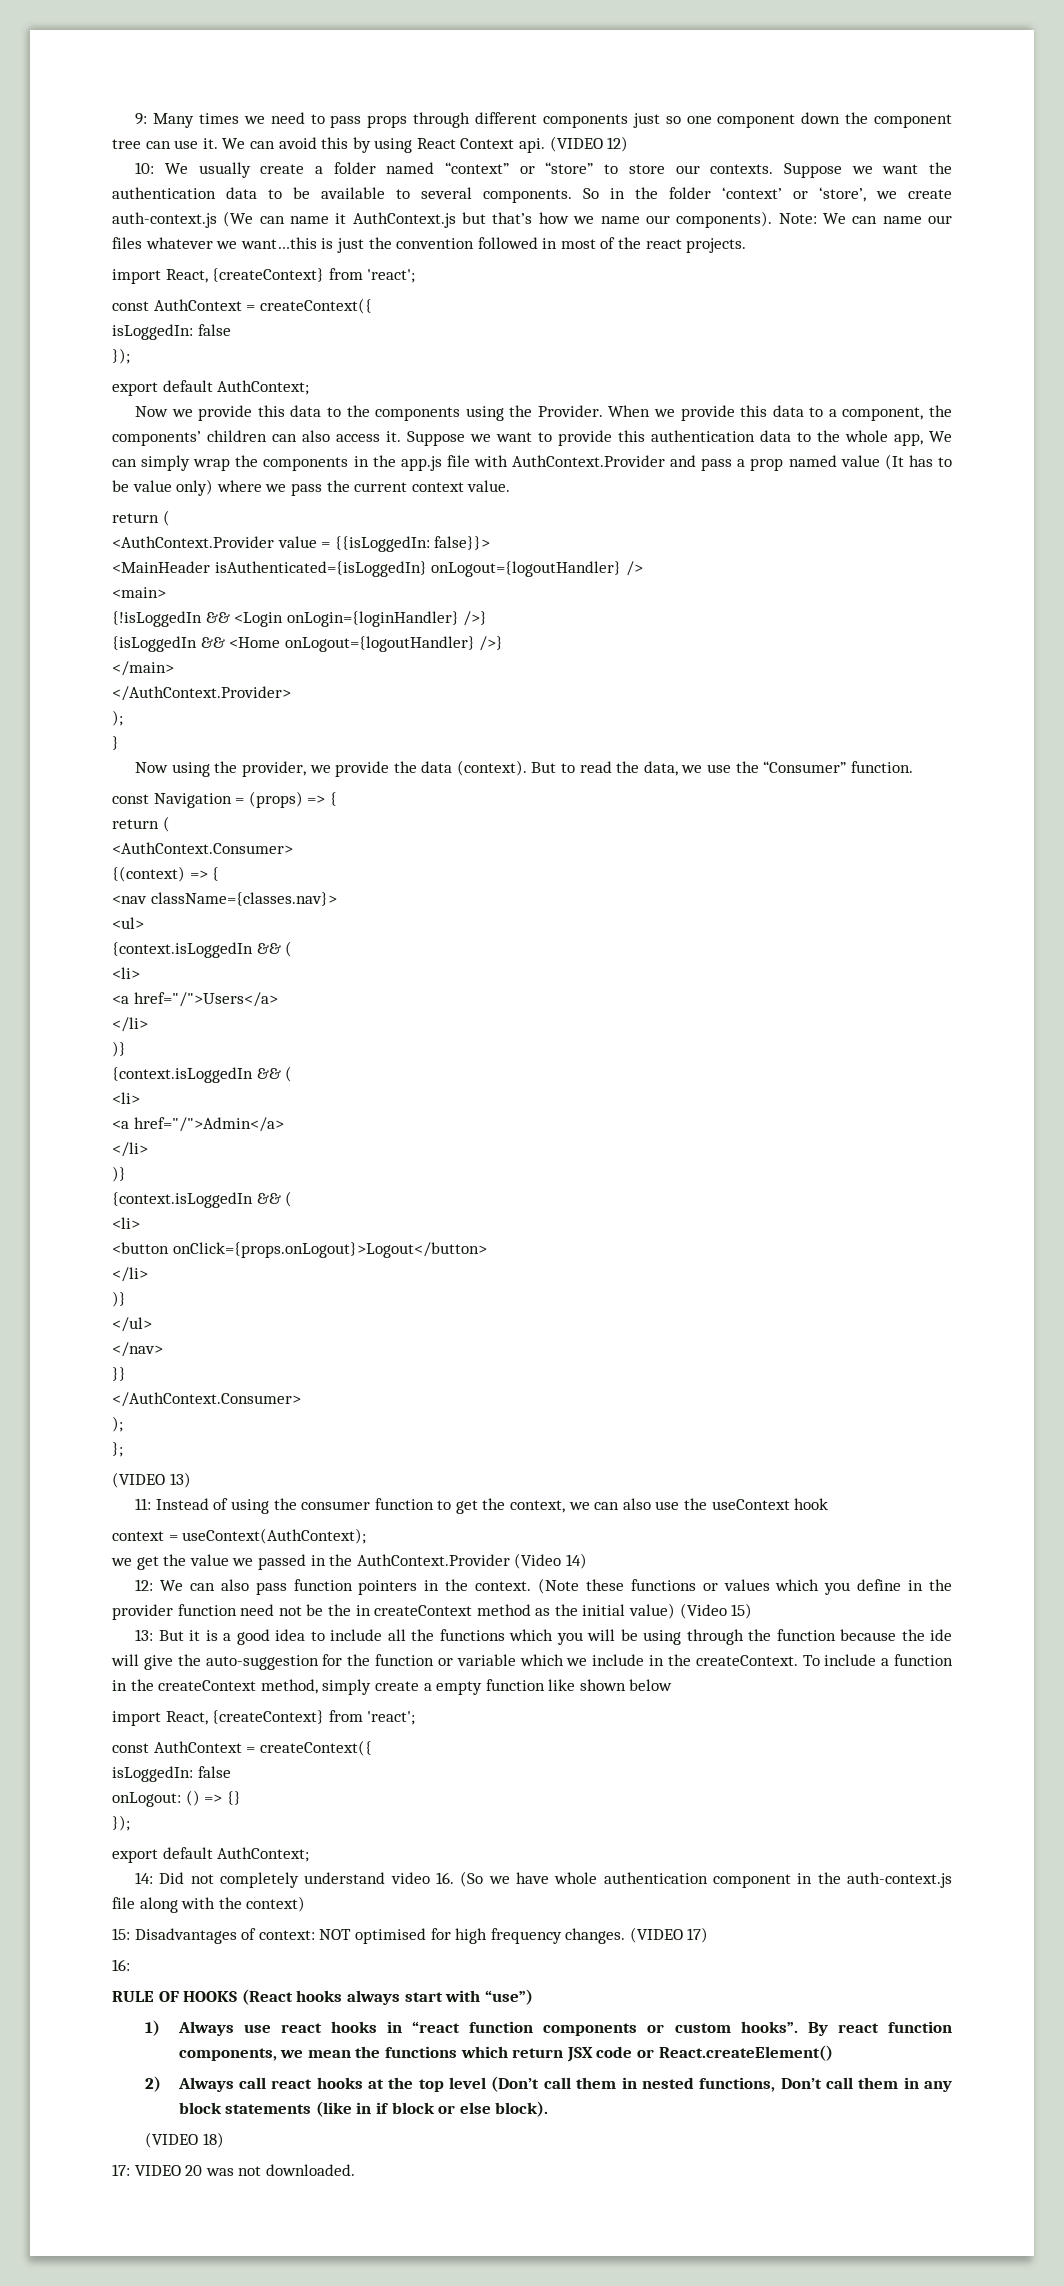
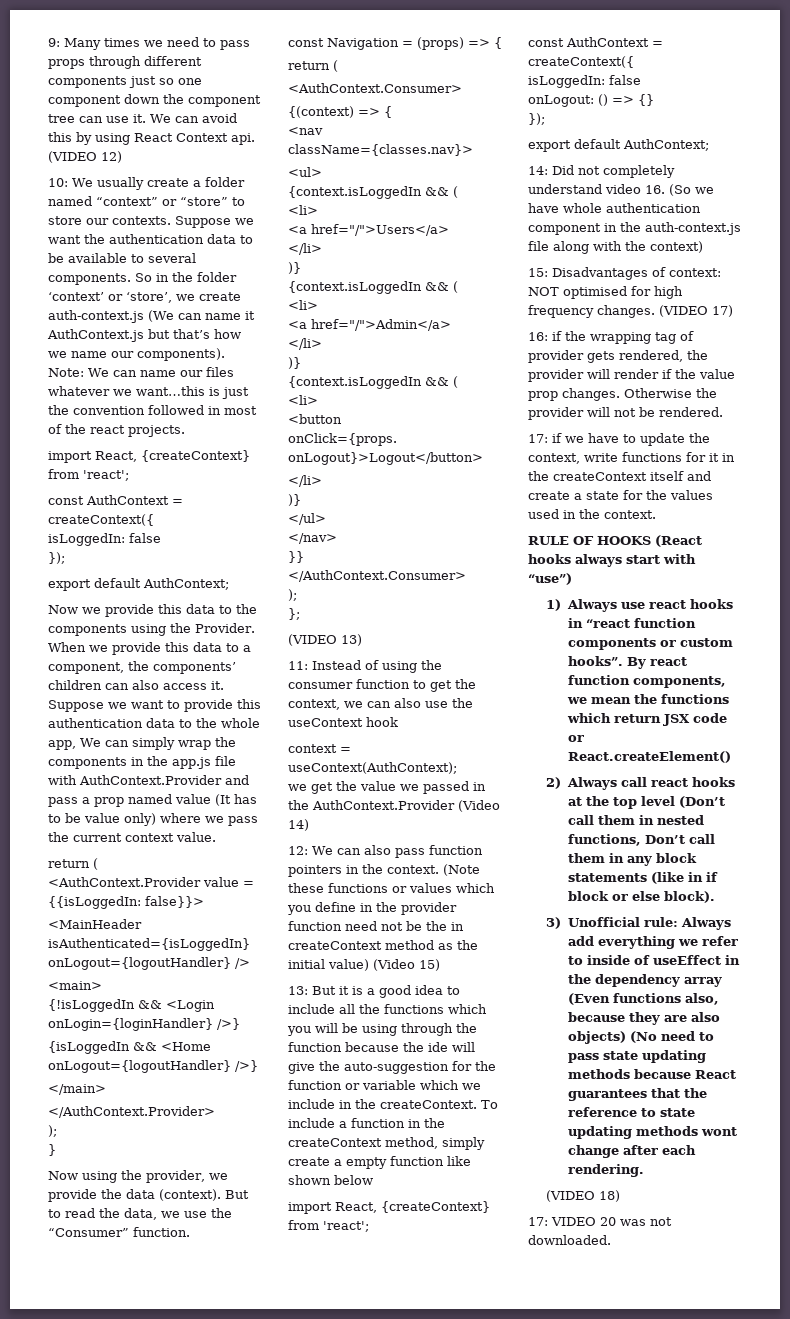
- 16:
+ 16: if the wrapping tag of provider gets rendered, the provider will render if the value prop changes. Otherwise the provider will not be rendered.
+ 17: if we have to update the context, write functions for it in the createContext itself and create a state for the values used in the context.
+ 3) Unofficial rule: Always add everything we refer to inside of useEffect in the dependency array (Even functions also, because they are also objects) (No need to pass state updating methods because React guarantees that the reference to state updating methods wont change after each rendering.

